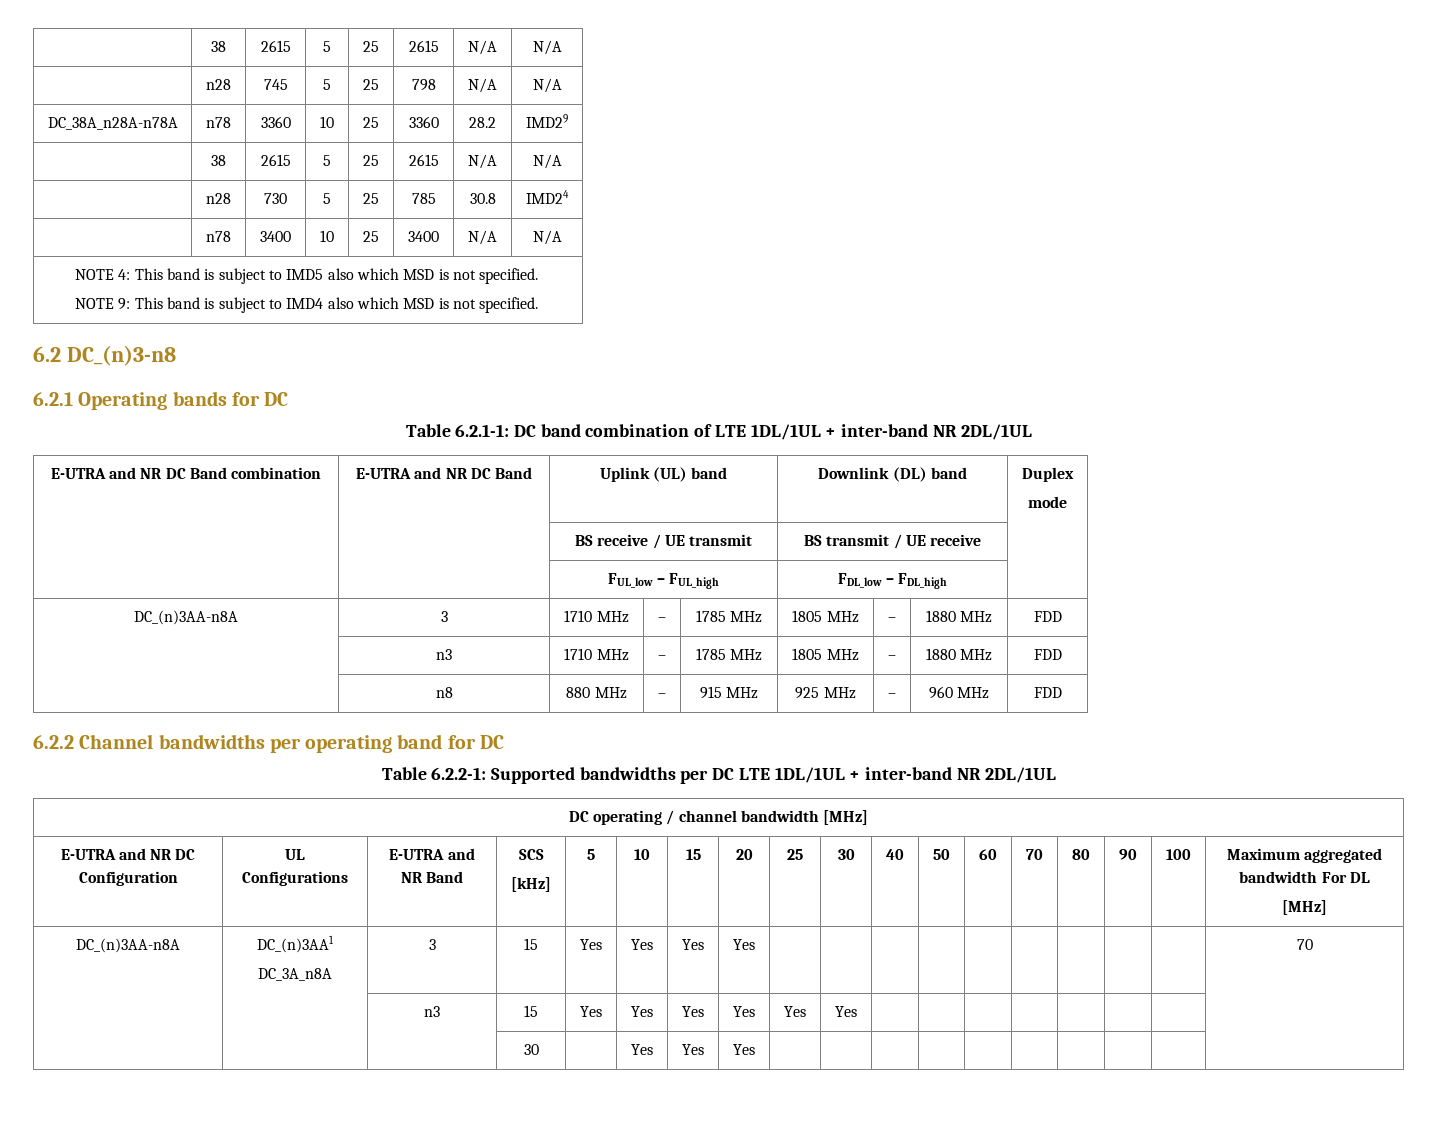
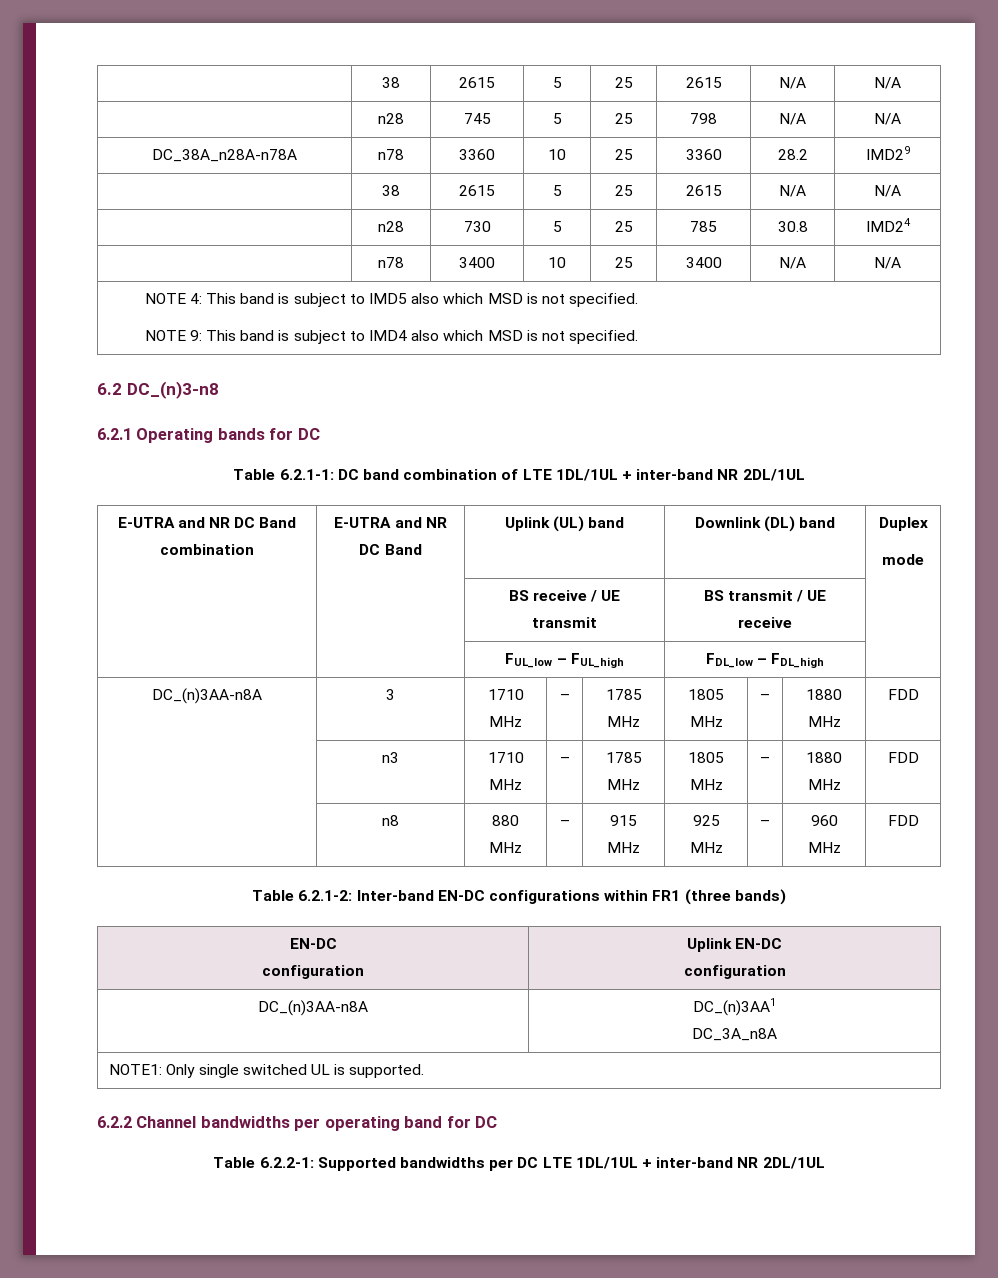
+ Table 6.2.1-2: Inter-band EN-DC configurations within FR1 (three bands)
+ EN-DC
+ configuration | Uplink EN-DC
+ configuration
+ DC_(n)3AA-n8A | DC_(n)3AA1
+ DC_3A_n8A
+ NOTE1: Only single switched UL is supported.
- DC operating / channel bandwidth [MHz]
- E-UTRA and NR DC Configuration | UL Configurations | E-UTRA and NR Band | SCS
- [kHz] | 5 | 10 | 15 | 20 | 25 | 30 | 40 | 50 | 60 | 70 | 80 | 90 | 100 | Maximum aggregated bandwidth For DL
- [MHz]
- DC_(n)3AA-n8A | DC_(n)3AA1
- DC_3A_n8A | 3 | 15 | Yes | Yes | Yes | Yes | | | | | | | | | | 70
- | | n3 | 15 | Yes | Yes | Yes | Yes | Yes | Yes | | | | | | | |
- | | | 30 | | Yes | Yes | Yes | | | | | | | | | |

